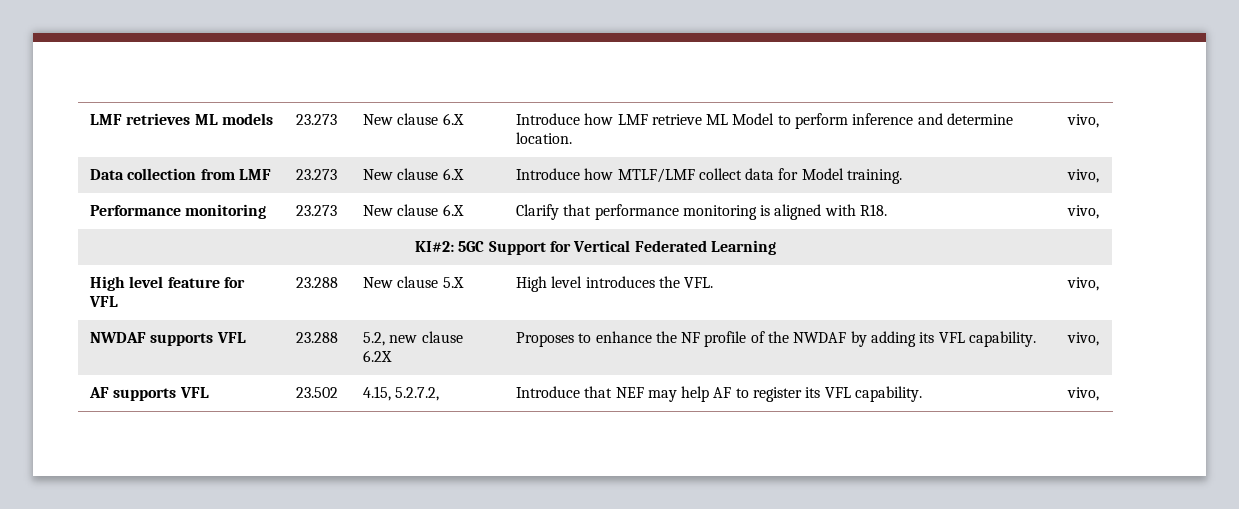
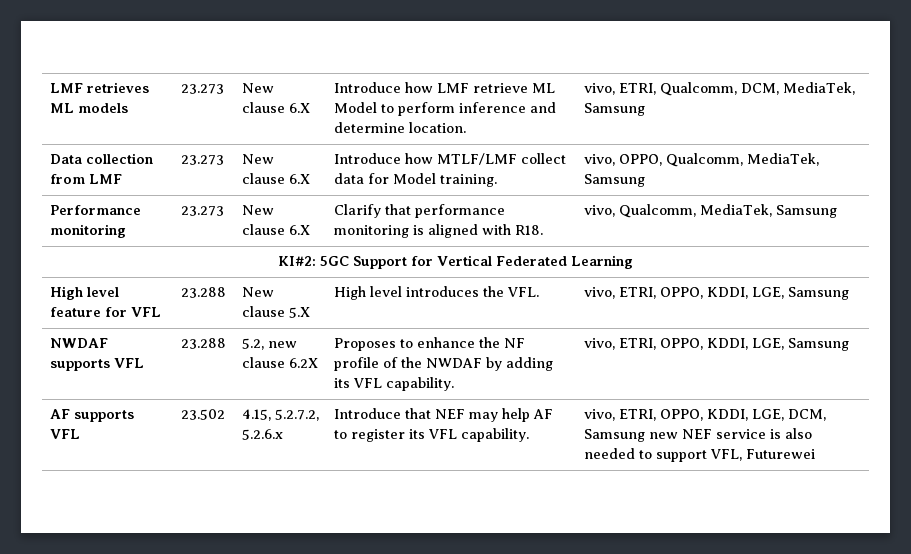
- LMF retrieves ML models | 23.273 | New clause 6.X | Introduce how LMF retrieve ML Model to perform inference and determine location. | vivo,
+ LMF retrieves ML models | 23.273 | New clause 6.X | Introduce how LMF retrieve ML Model to perform inference and determine location. | vivo, ETRI, Qualcomm, DCM, MediaTek, Samsung
- Data collection from LMF | 23.273 | New clause 6.X | Introduce how MTLF/LMF collect data for Model training. | vivo,
+ Data collection from LMF | 23.273 | New clause 6.X | Introduce how MTLF/LMF collect data for Model training. | vivo, OPPO, Qualcomm, MediaTek, Samsung
- Performance monitoring | 23.273 | New clause 6.X | Clarify that performance monitoring is aligned with R18. | vivo,
+ Performance monitoring | 23.273 | New clause 6.X | Clarify that performance monitoring is aligned with R18. | vivo, Qualcomm, MediaTek, Samsung
- High level feature for VFL | 23.288 | New clause 5.X | High level introduces the VFL. | vivo,
+ High level feature for VFL | 23.288 | New clause 5.X | High level introduces the VFL. | vivo, ETRI, OPPO, KDDI, LGE, Samsung
- NWDAF supports VFL | 23.288 | 5.2, new clause 6.2X | Proposes to enhance the NF profile of the NWDAF by adding its VFL capability. | vivo,
+ NWDAF supports VFL | 23.288 | 5.2, new clause 6.2X | Proposes to enhance the NF profile of the NWDAF by adding its VFL capability. | vivo, ETRI, OPPO, KDDI, LGE, Samsung
- AF supports VFL | 23.502 | 4.15, 5.2.7.2, | Introduce that NEF may help AF to register its VFL capability. | vivo,
+ AF supports VFL | 23.502 | 4.15, 5.2.7.2, 5.2.6.x | Introduce that NEF may help AF to register its VFL capability. | vivo, ETRI, OPPO, KDDI, LGE, DCM, Samsung new NEF service is also needed to support VFL, Futurewei

